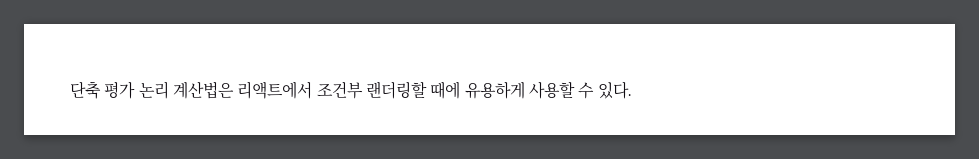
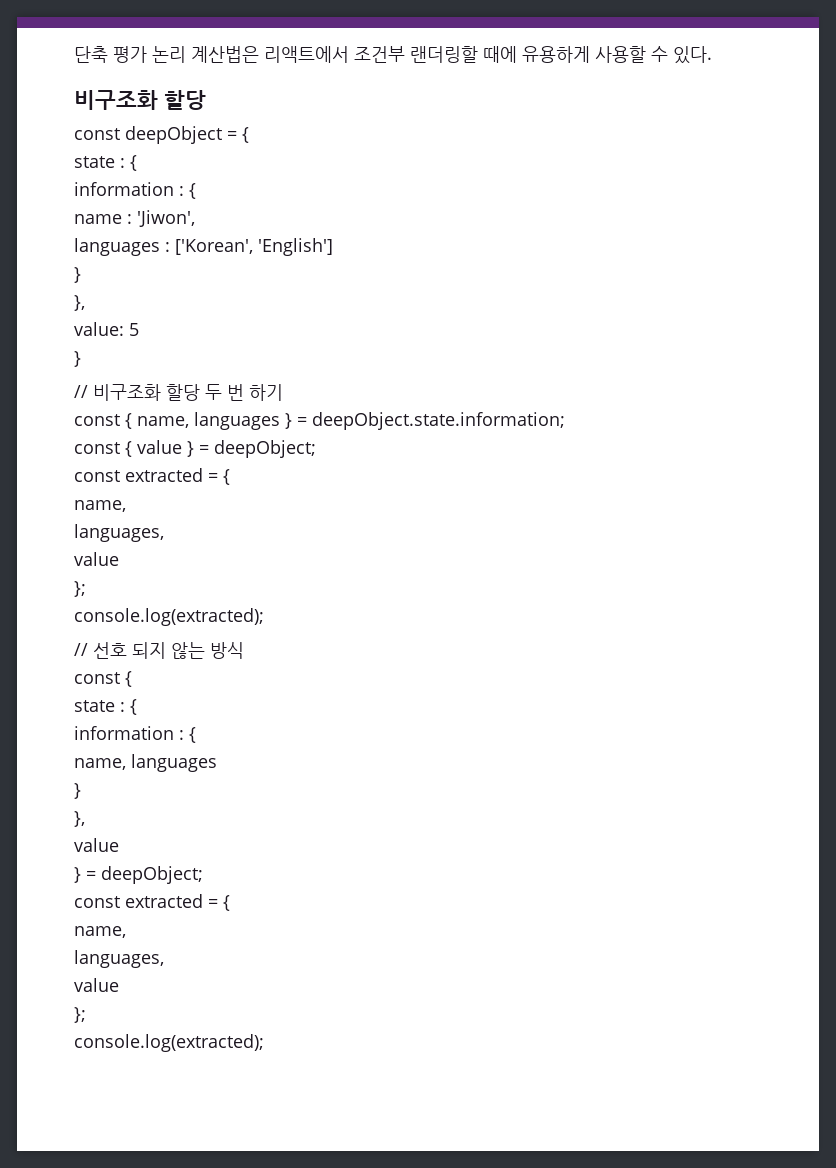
  단축 평가 논리 계산법은 리액트에서 조건부 랜더링할 때에 유용하게 사용할 수 있다.
+ 비구조화 할당
+ const deepObject = {
+ state : {
+ information : {
+ name : 'Jiwon',
+ languages : ['Korean', 'English']
+ }
+ },
+ value: 5
+ }
+ // 비구조화 할당 두 번 하기
+ const { name, languages } = deepObject.state.information;
+ const { value } = deepObject;
+ const extracted = {
+ name,
+ languages,
+ value
+ };
+ console.log(extracted);
+ // 선호 되지 않는 방식
+ const {
+ state : {
+ information : {
+ name, languages
+ }
+ },
+ value
+ } = deepObject;
+ const extracted = {
+ name,
+ languages,
+ value
+ };
+ console.log(extracted);

